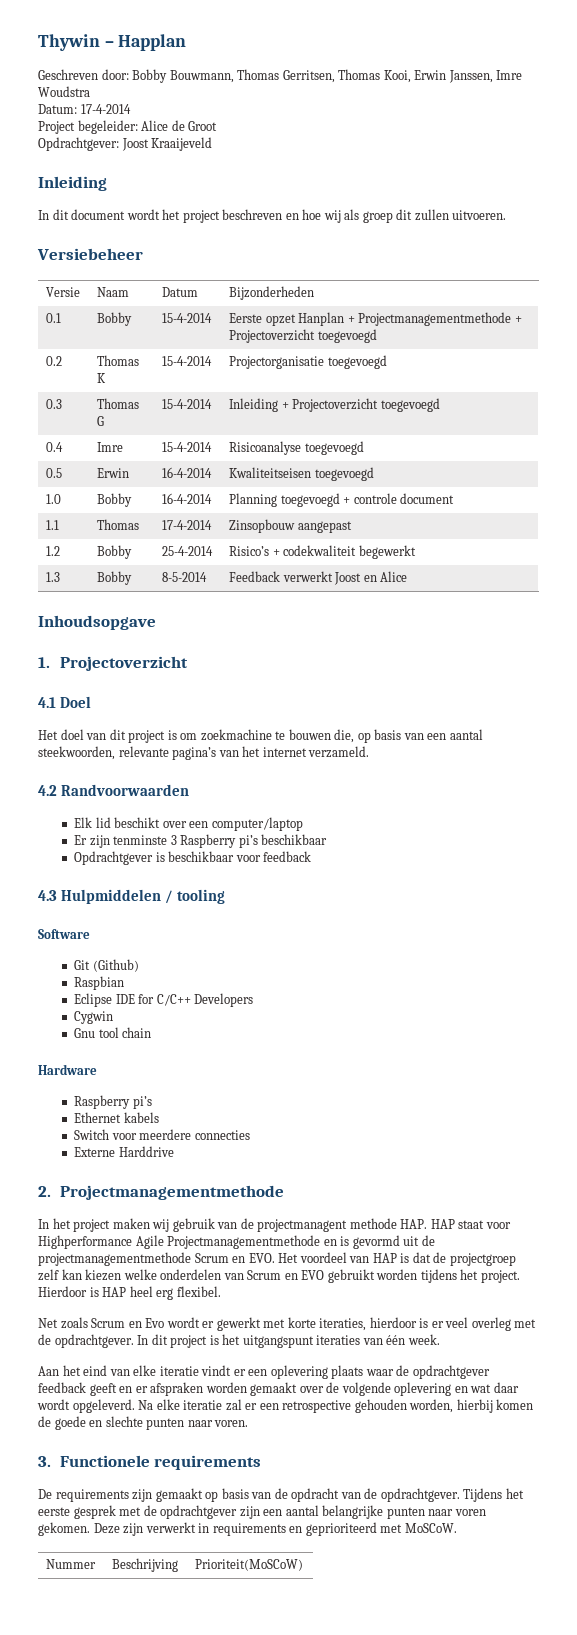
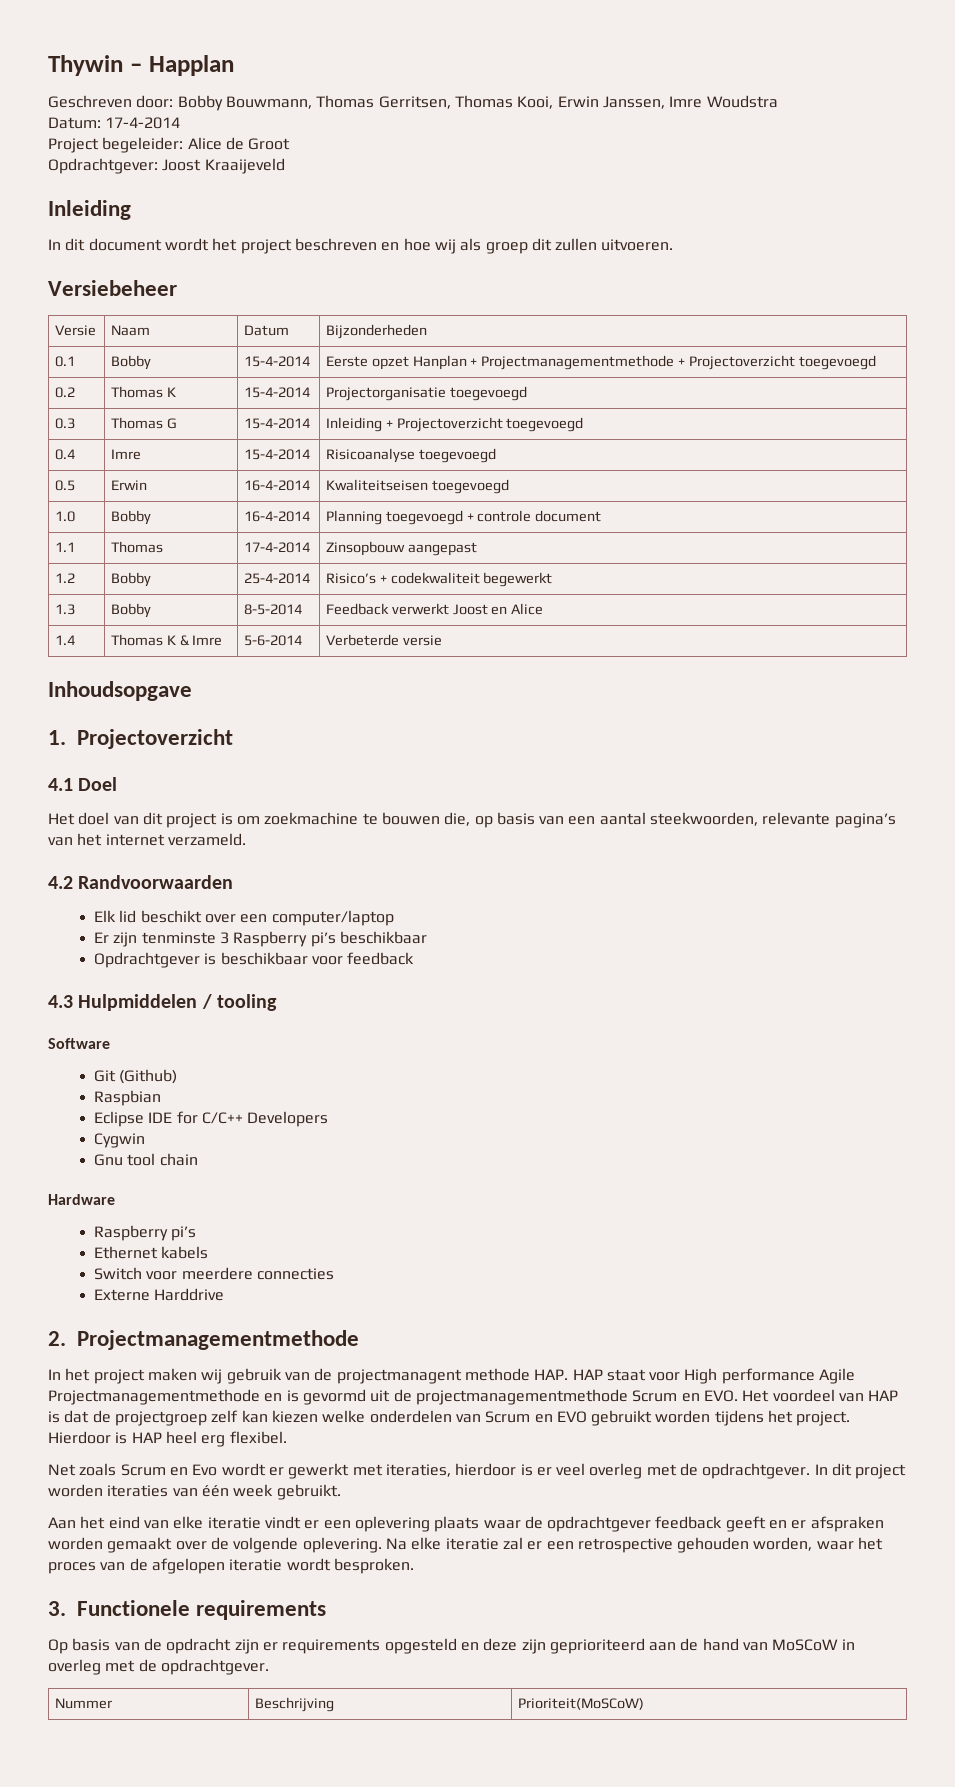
+ 1.4 | Thomas K & Imre | 5-6-2014 | Verbeterde versie
- In het project maken wij gebruik van de projectmanagent methode HAP. HAP staat voor Highperformance Agile Projectmanagementmethode en is gevormd uit de projectmanagementmethode Scrum en EVO. Het voordeel van HAP is dat de projectgroep zelf kan kiezen welke onderdelen van Scrum en EVO gebruikt worden tijdens het project.
+ In het project maken wij gebruik van de projectmanagent methode HAP. HAP staat voor High performance Agile Projectmanagementmethode en is gevormd uit de projectmanagementmethode Scrum en EVO. Het voordeel van HAP is dat de projectgroep zelf kan kiezen welke onderdelen van Scrum en EVO gebruikt worden tijdens het project.
- Net zoals Scrum en Evo wordt er gewerkt met korte iteraties, hierdoor is er veel overleg met de opdrachtgever.
+ Net zoals Scrum en Evo wordt er gewerkt met iteraties, hierdoor is er veel overleg met de opdrachtgever.
- In dit project is het uitgangspunt iteraties van één week.
+ In dit project worden iteraties van één week gebruikt.
- Aan het eind van elke iteratie vindt er een oplevering plaats waar de opdrachtgever feedback geeft en er afspraken worden gemaakt over de volgende oplevering en wat daar wordt opgeleverd.
+ Aan het eind van elke iteratie vindt er een oplevering plaats waar de opdrachtgever feedback geeft en er afspraken worden gemaakt over de volgende oplevering.
- Na elke iteratie zal er een retrospective gehouden worden, hierbij komen de goede en slechte punten naar voren.
+ Na elke iteratie zal er een retrospective gehouden worden, waar het proces van de afgelopen iteratie wordt besproken.
  3. Functionele requirements
- De requirements zijn gemaakt op basis van de opdracht van de opdrachtgever. Tijdens het eerste gesprek met de opdrachtgever zijn een aantal belangrijke punten naar voren gekomen. Deze zijn verwerkt in requirements en geprioriteerd met MoSCoW.
+ Op basis van de opdracht zijn er requirements opgesteld en deze zijn geprioriteerd aan de hand van MoSCoW in overleg met de opdrachtgever.

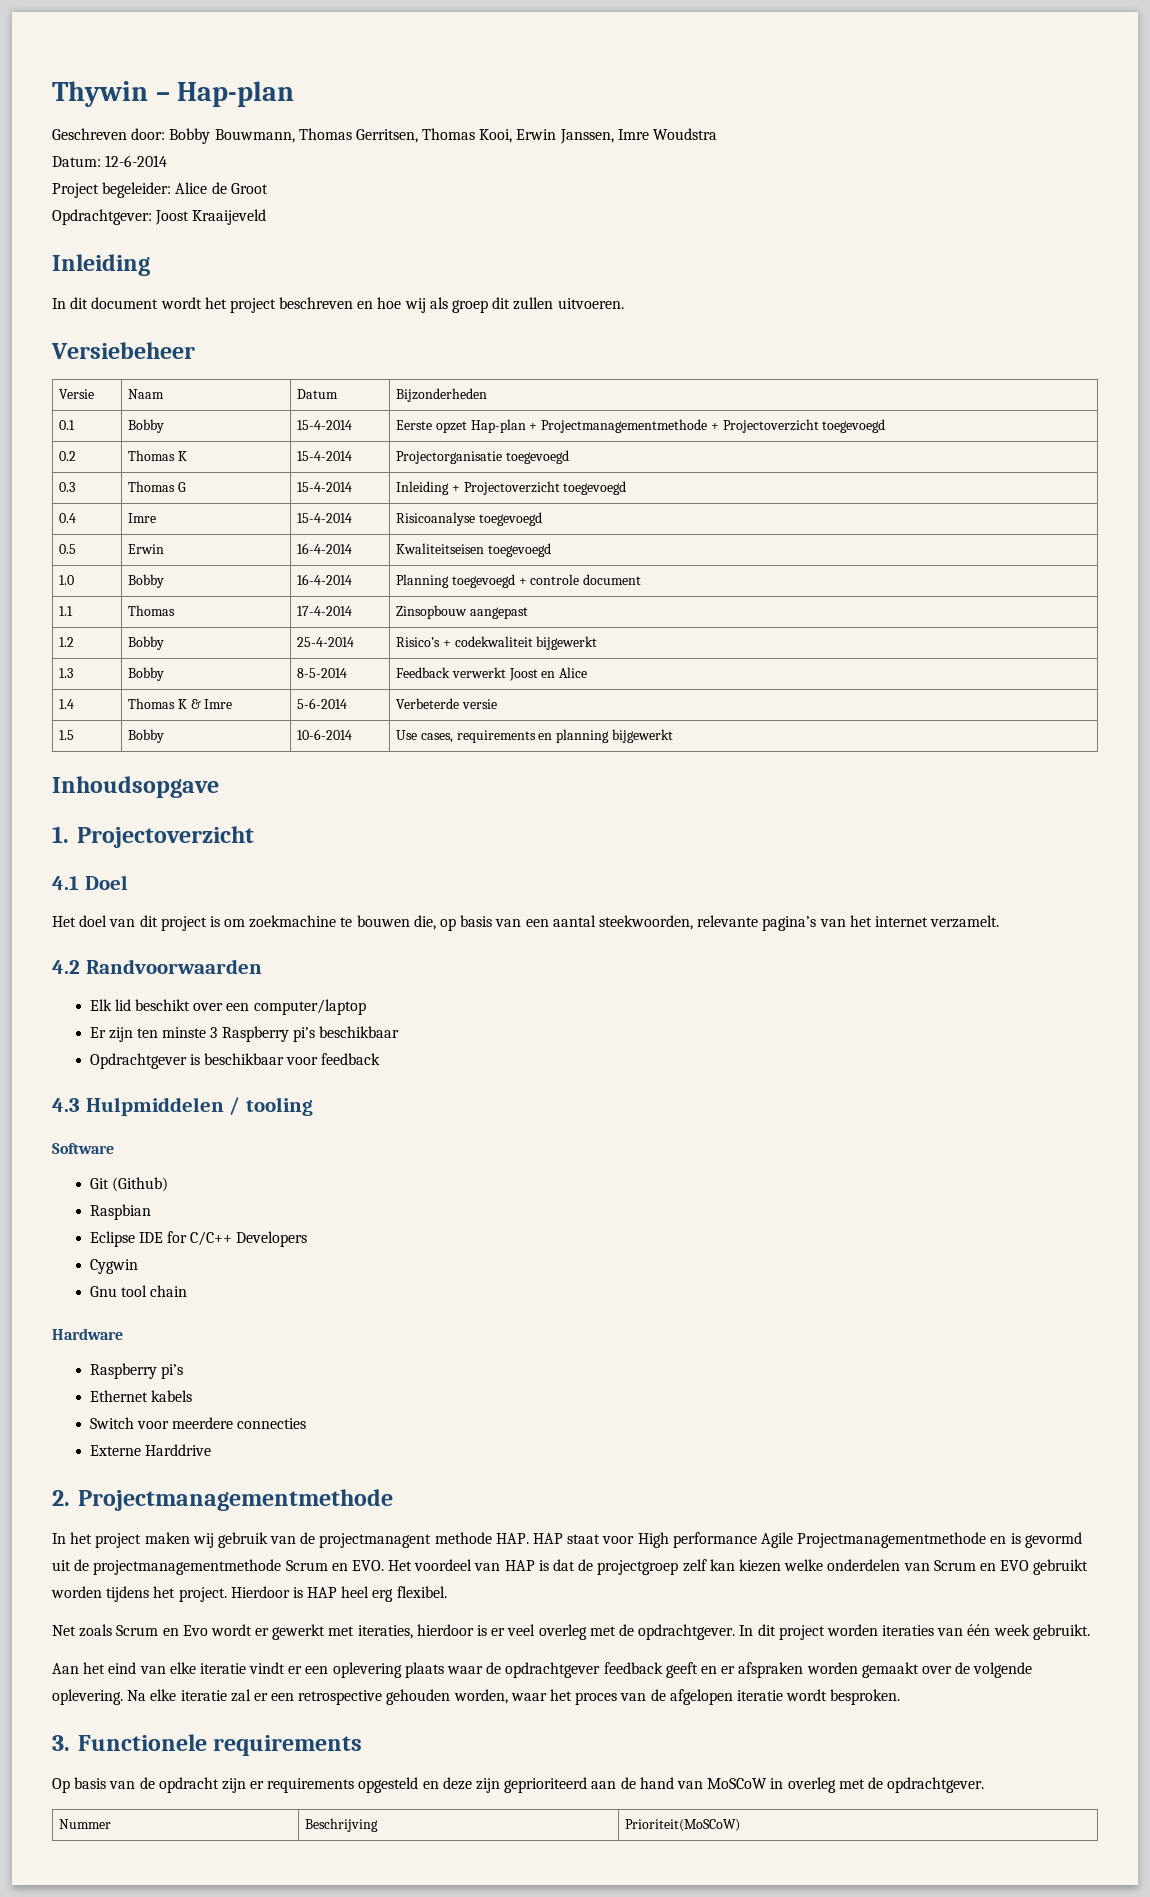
- Thywin – Happlan
+ Thywin – Hap-plan
- Datum: 17-4-2014
+ Datum: 12-6-2014
- 0.1 | Bobby | 15-4-2014 | Eerste opzet Hanplan + Projectmanagementmethode + Projectoverzicht toegevoegd
+ 0.1 | Bobby | 15-4-2014 | Eerste opzet Hap-plan + Projectmanagementmethode + Projectoverzicht toegevoegd
- 1.2 | Bobby | 25-4-2014 | Risico’s + codekwaliteit begewerkt
+ 1.2 | Bobby | 25-4-2014 | Risico’s + codekwaliteit bijgewerkt
+ 1.5 | Bobby | 10-6-2014 | Use cases, requirements en planning bijgewerkt
- Het doel van dit project is om zoekmachine te bouwen die, op basis van een aantal steekwoorden, relevante pagina’s van het internet verzameld.
+ Het doel van dit project is om zoekmachine te bouwen die, op basis van een aantal steekwoorden, relevante pagina’s van het internet verzamelt.
- Er zijn tenminste 3 Raspberry pi’s beschikbaar
+ Er zijn ten minste 3 Raspberry pi’s beschikbaar

